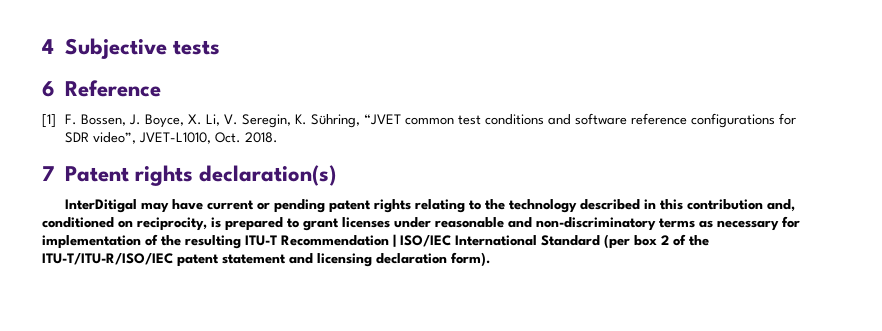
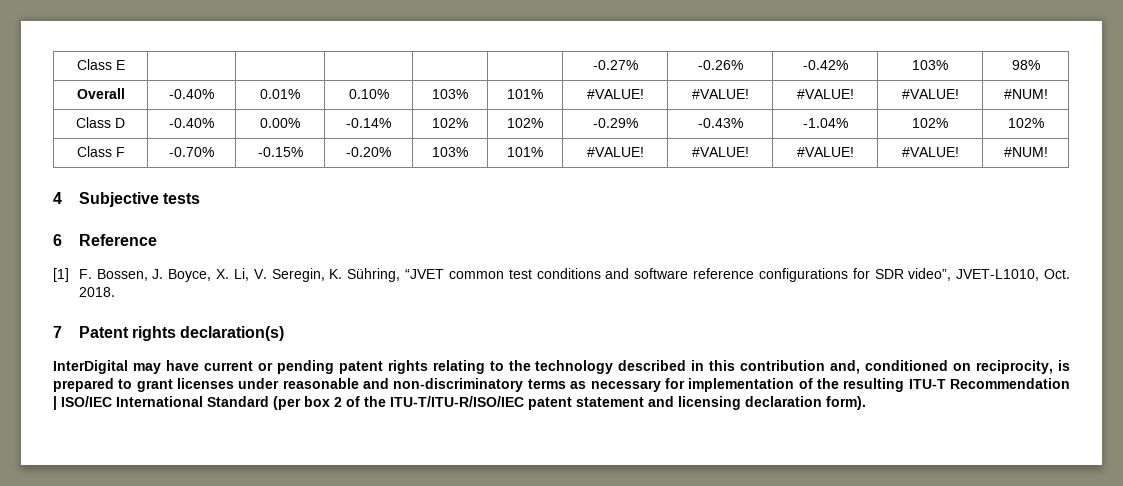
+ Class E | | | | | | -0.27% | -0.26% | -0.42% | 103% | 98%
+ Overall | -0.40% | 0.01% | 0.10% | 103% | 101% | #VALUE! | #VALUE! | #VALUE! | #VALUE! | #NUM!
+ Class D | -0.40% | 0.00% | -0.14% | 102% | 102% | -0.29% | -0.43% | -1.04% | 102% | 102%
+ Class F | -0.70% | -0.15% | -0.20% | 103% | 101% | #VALUE! | #VALUE! | #VALUE! | #VALUE! | #NUM!
- InterDitigal may have current or pending patent rights relating to the technology described in this contribution and, conditioned on reciprocity, is prepared to grant licenses under reasonable and non-discriminatory terms as necessary for implementation of the resulting ITU-T Recommendation | ISO/IEC International Standard (per box 2 of the ITU-T/ITU-R/ISO/IEC patent statement and licensing declaration form).
+ InterDigital may have current or pending patent rights relating to the technology described in this contribution and, conditioned on reciprocity, is prepared to grant licenses under reasonable and non-discriminatory terms as necessary for implementation of the resulting ITU-T Recommendation | ISO/IEC International Standard (per box 2 of the ITU-T/ITU-R/ISO/IEC patent statement and licensing declaration form).

